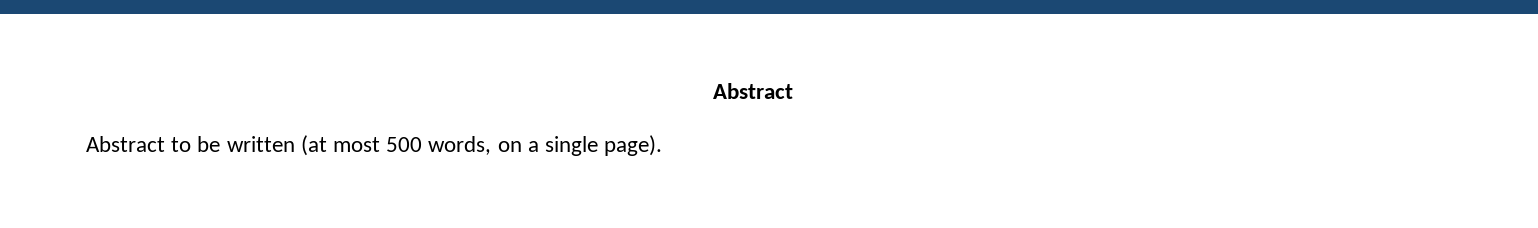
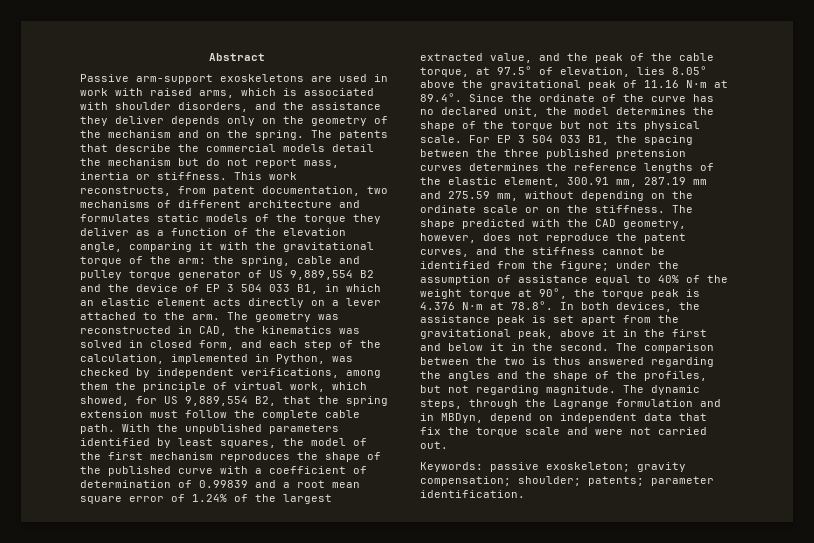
- Abstract to be written (at most 500 words, on a single page).
+ Passive arm-support exoskeletons are used in work with raised arms, which is associated with shoulder disorders, and the assistance they deliver depends only on the geometry of the mechanism and on the spring. The patents that describe the commercial models detail the mechanism but do not report mass, inertia or stiffness. This work reconstructs, from patent documentation, two mechanisms of different architecture and formulates static models of the torque they deliver as a function of the elevation angle, comparing it with the gravitational torque of the arm: the spring, cable and pulley torque generator of US 9,889,554 B2 and the device of EP 3 504 033 B1, in which an elastic element acts directly on a lever attached to the arm. The geometry was reconstructed in CAD, the kinematics was solved in closed form, and each step of the calculation, implemented in Python, was checked by independent verifications, among them the principle of virtual work, which showed, for US 9,889,554 B2, that the spring extension must follow the complete cable path. With the unpublished parameters identified by least squares, the model of the first mechanism reproduces the shape of the published curve with a coefficient of determination of 0.99839 and a root mean square error of 1.24% of the largest extracted value, and the peak of the cable torque, at 97.5° of elevation, lies 8.05° above the gravitational peak of 11.16 N·m at 89.4°. Since the ordinate of the curve has no declared unit, the model determines the shape of the torque but not its physical scale. For EP 3 504 033 B1, the spacing between the three published pretension curves determines the reference lengths of the elastic element, 300.91 mm, 287.19 mm and 275.59 mm, without depending on the ordinate scale or on the stiffness. The shape predicted with the CAD geometry, however, does not reproduce the patent curves, and the stiffness cannot be identified from the figure; under the assumption of assistance equal to 40% of the weight torque at 90°, the torque peak is 4.376 N·m at 78.8°. In both devices, the assistance peak is set apart from the gravitational peak, above it in the first and below it in the second. The comparison between the two is thus answered regarding the angles and the shape of the profiles, but not regarding magnitude. The dynamic steps, through the Lagrange formulation and in MBDyn, depend on independent data that fix the torque scale and were not carried out.
+ Keywords: passive exoskeleton; gravity compensation; shoulder; patents; parameter identification.

